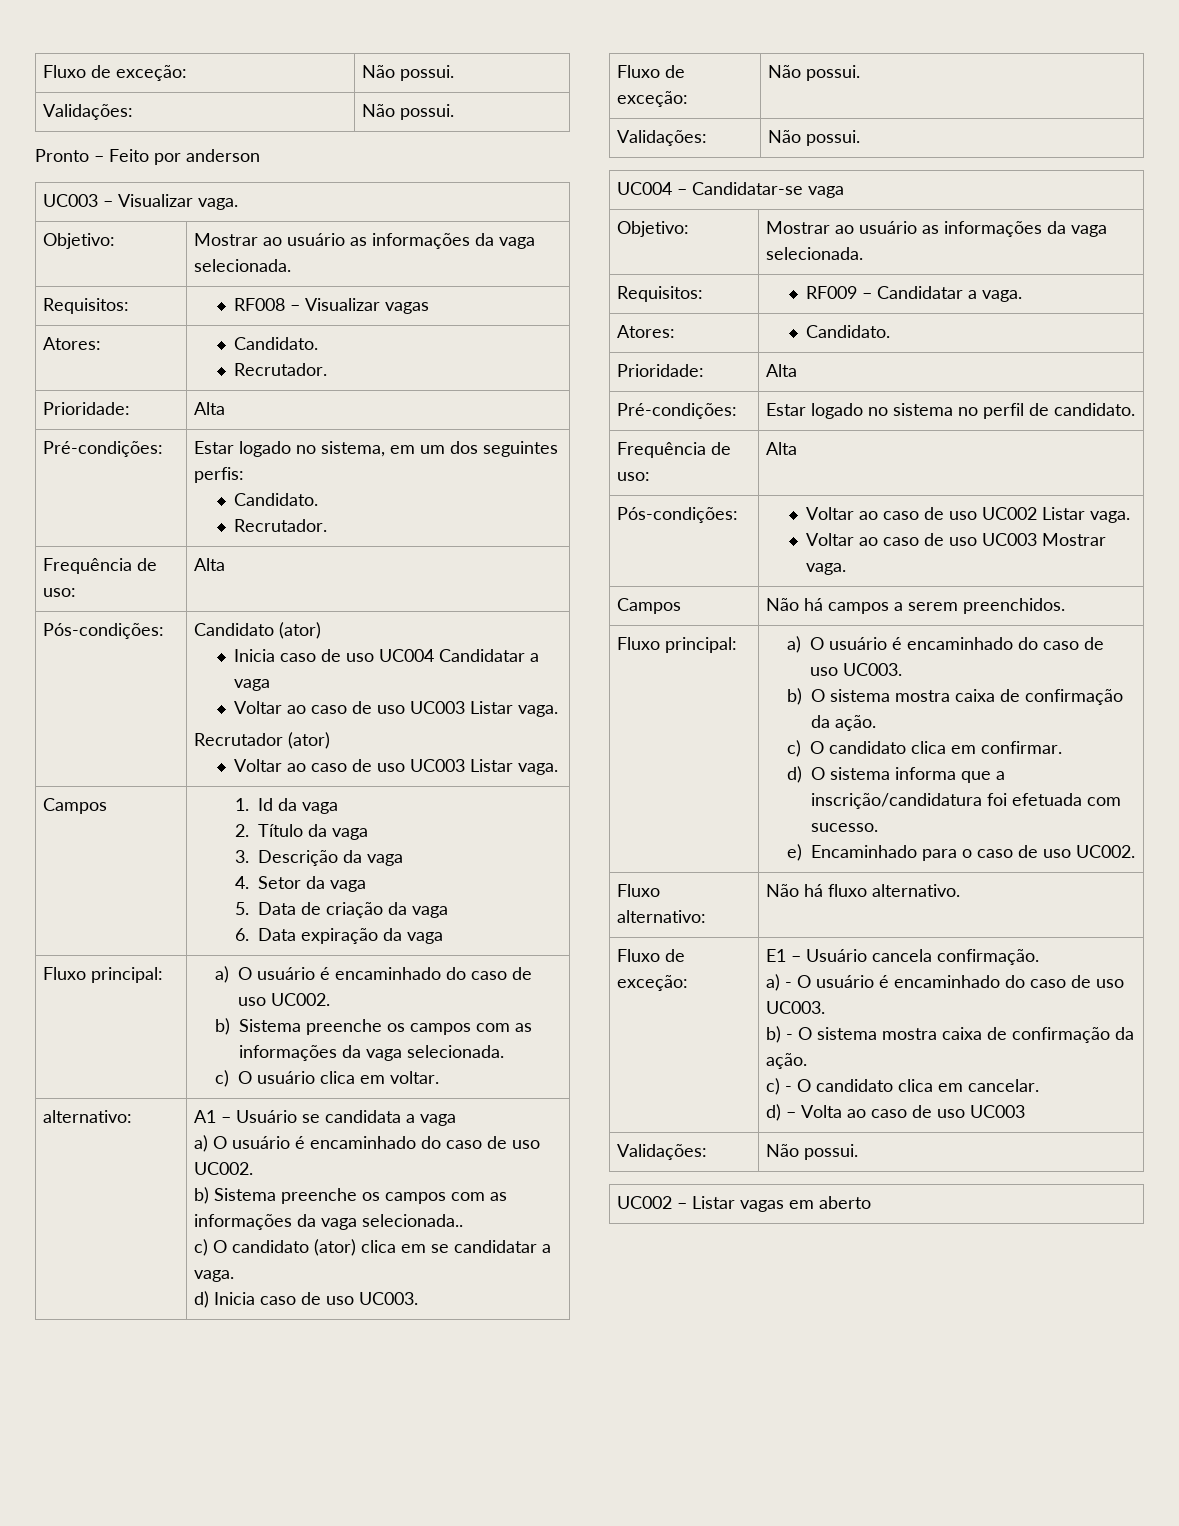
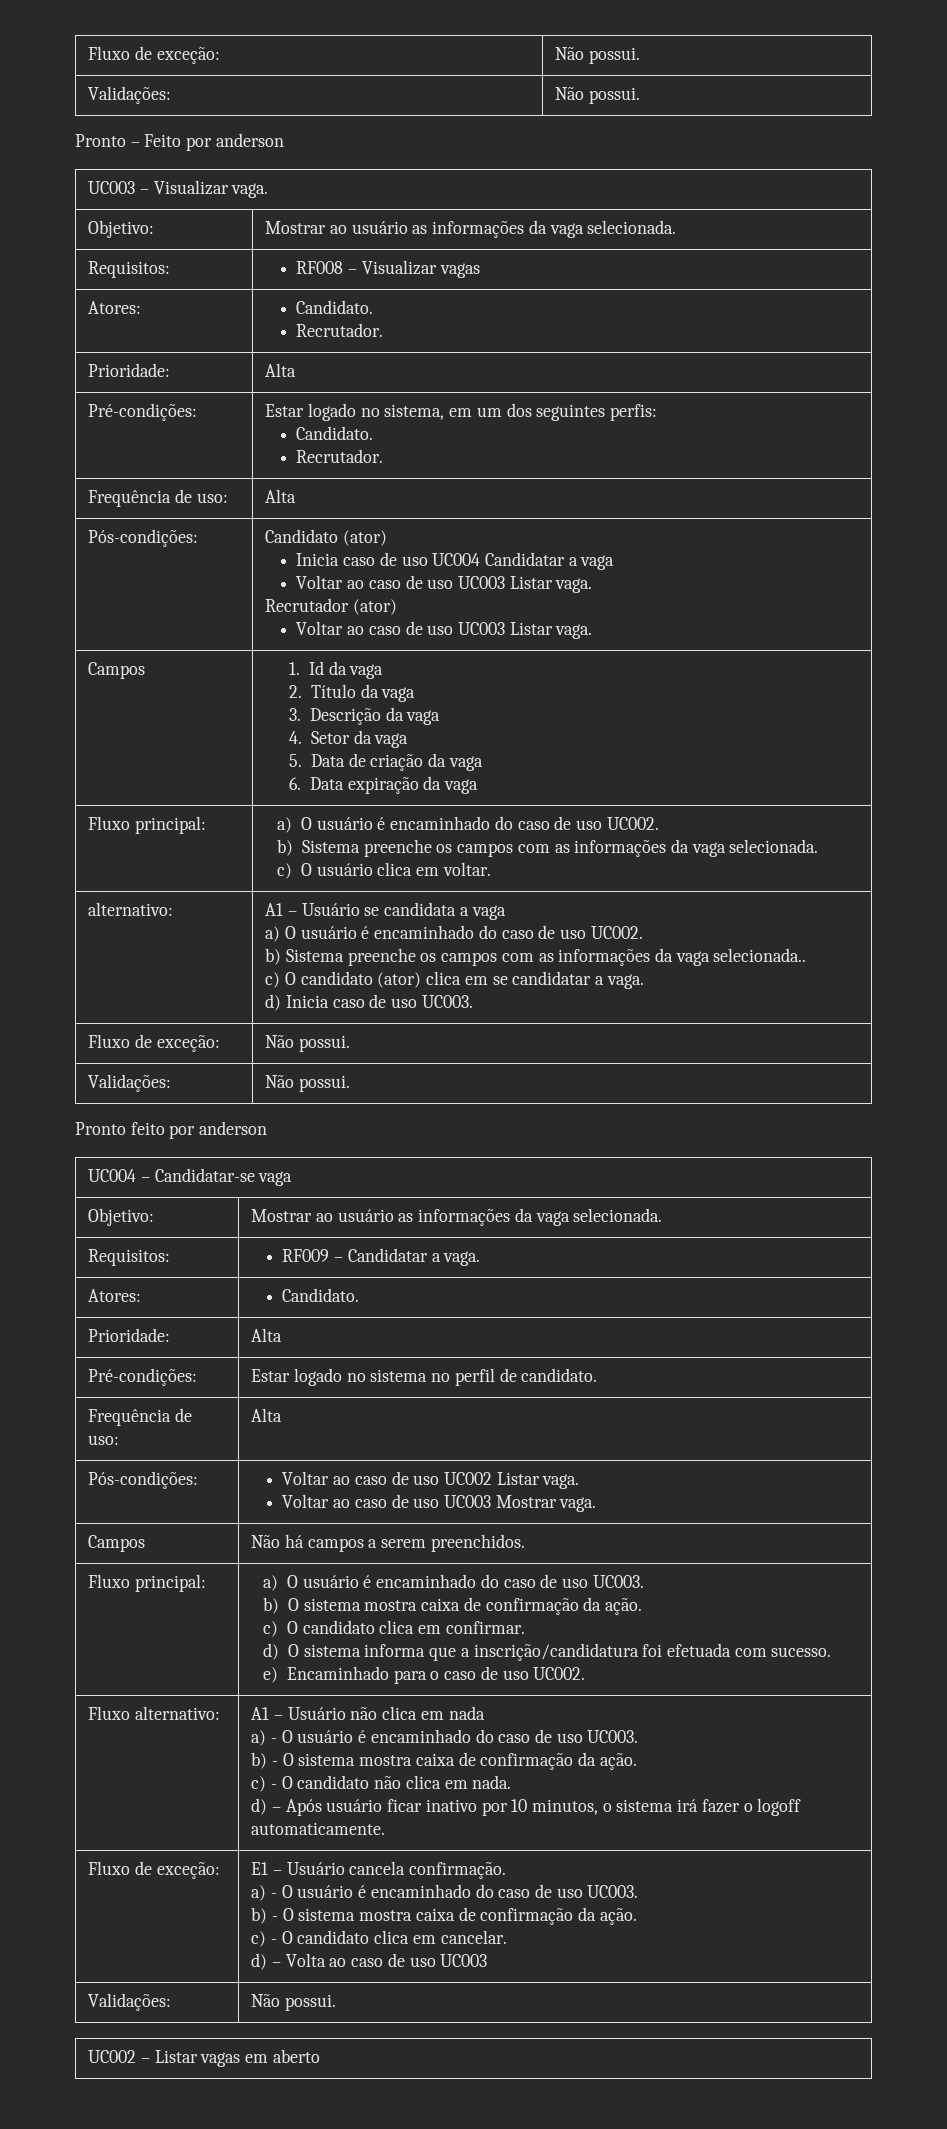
+ Pronto feito por anderson
- Não há fluxo alternativo.
+ A1 – Usuário não clica em nada
+ a) - O usuário é encaminhado do caso de uso UC003.
+ b) - O sistema mostra caixa de confirmação da ação.
+ c) - O candidato não clica em nada.
+ d) – Após usuário ficar inativo por 10 minutos, o sistema irá fazer o logoff automaticamente.

